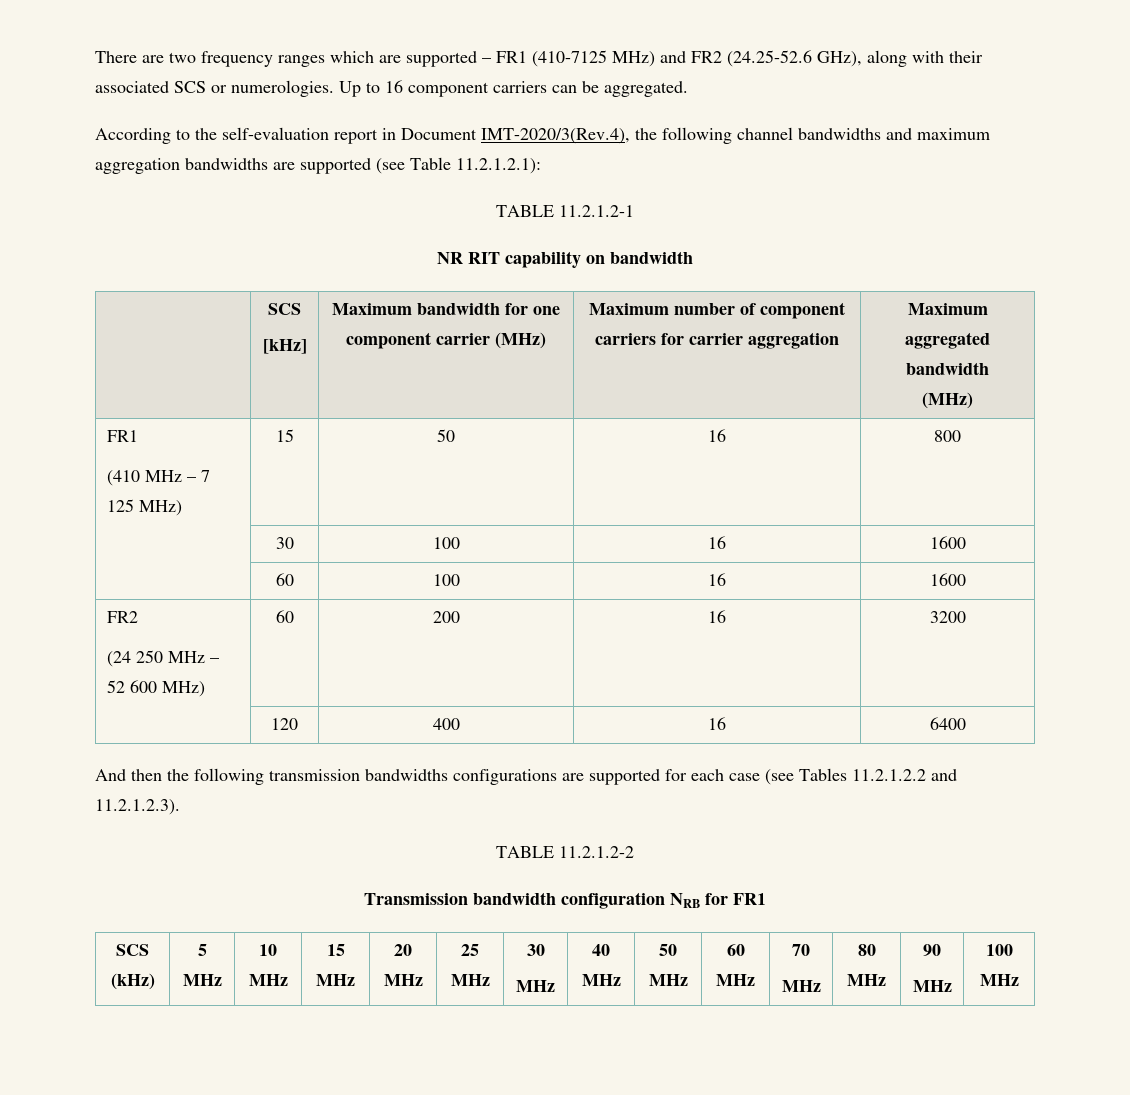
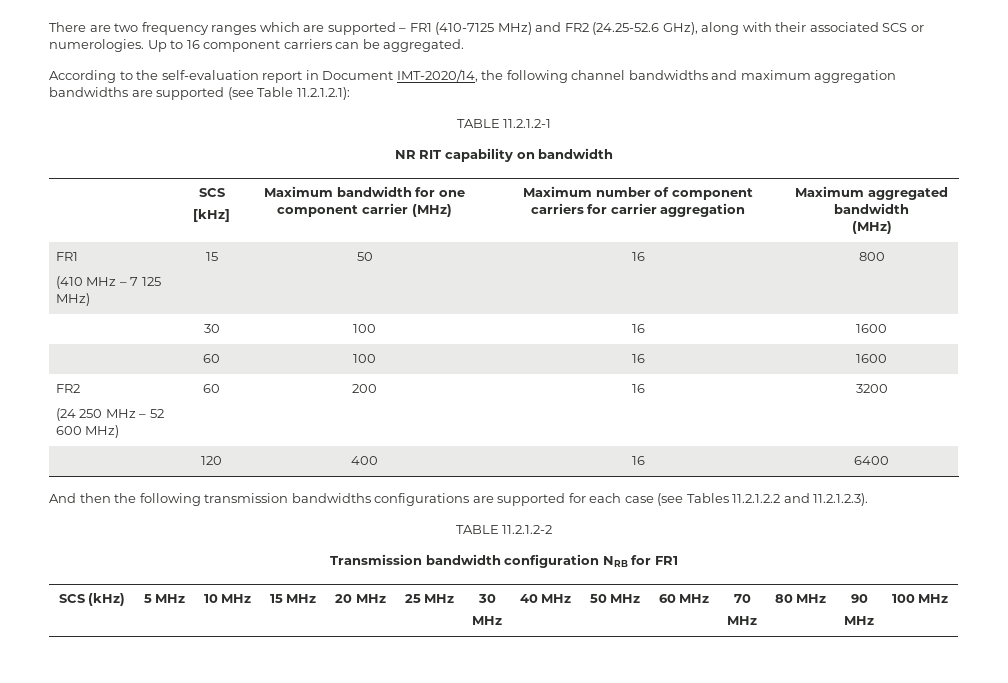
- According to the self-evaluation report in Document IMT-2020/3(Rev.4), the following channel bandwidths and maximum aggregation bandwidths are supported (see Table 11.2.1.2.1):
+ According to the self-evaluation report in Document IMT-2020/14, the following channel bandwidths and maximum aggregation bandwidths are supported (see Table 11.2.1.2.1):

